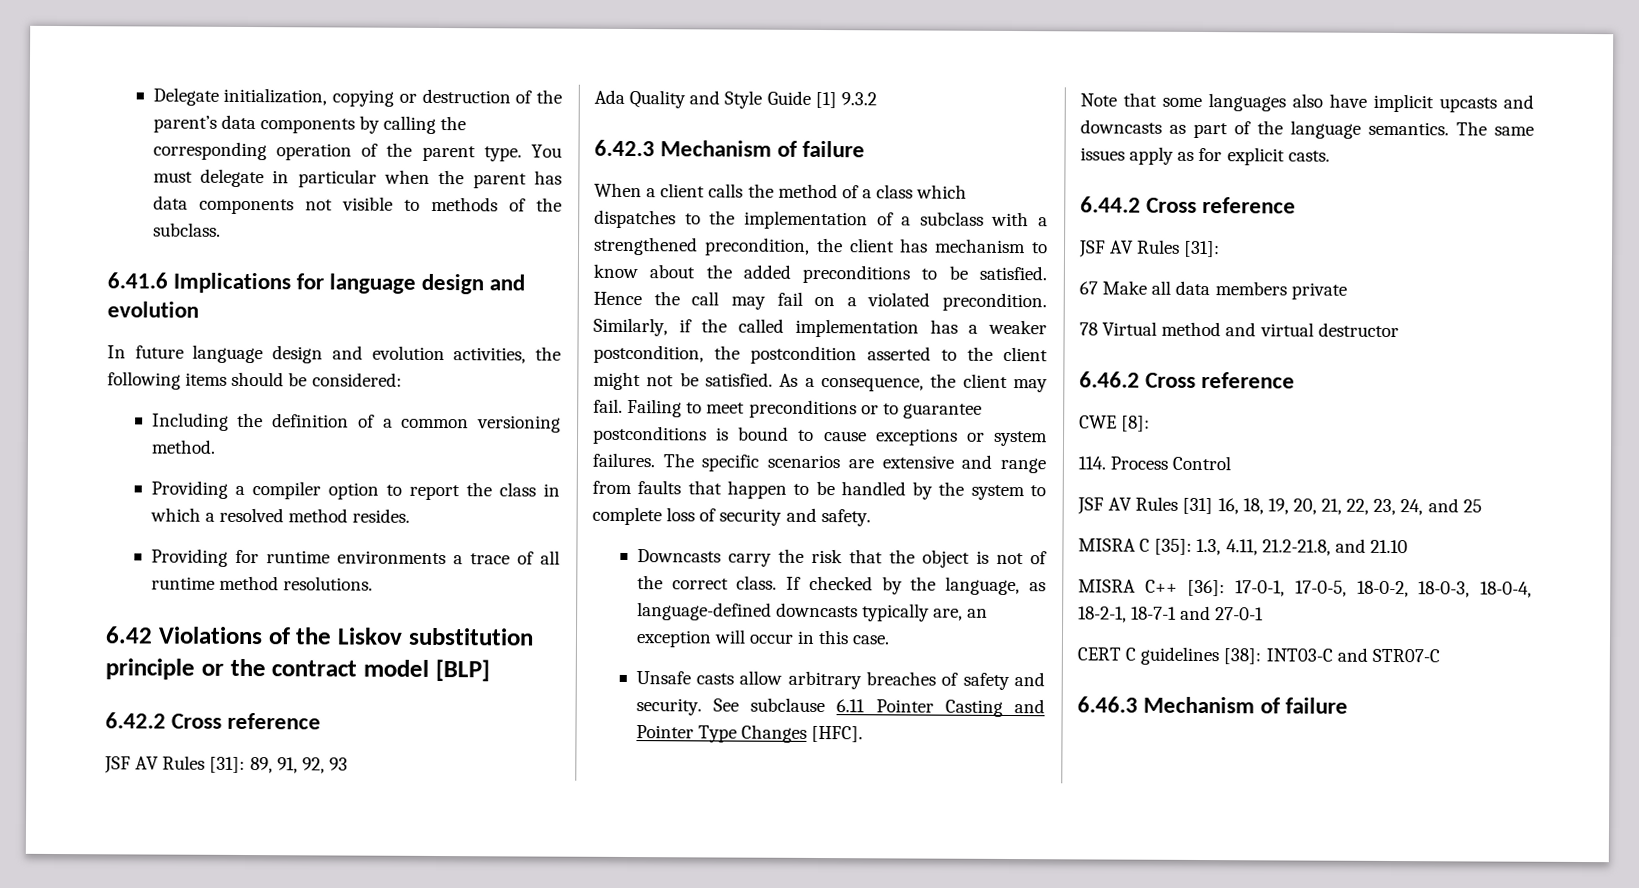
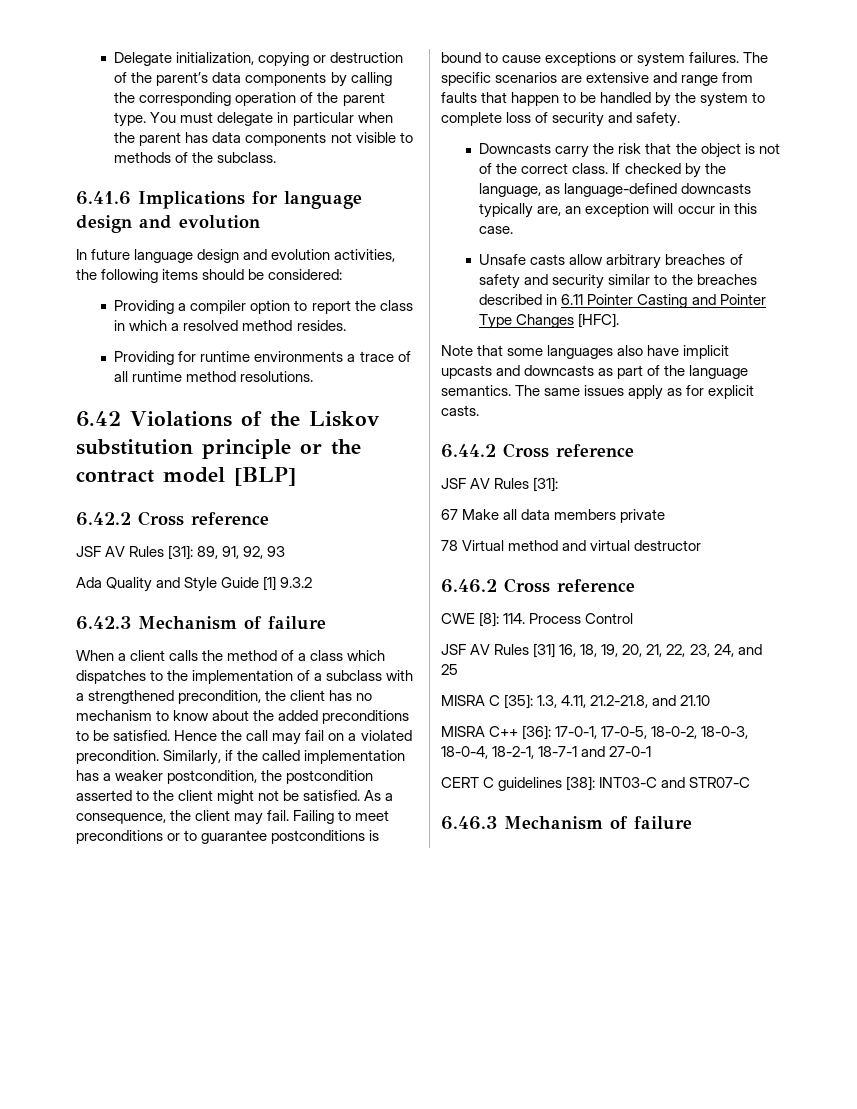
- Including the definition of a common versioning method.
- When a client calls the method of a class which dispatches to the implementation of a subclass with a strengthened precondition, the client has mechanism to know about the added preconditions to be satisfied.
+ When a client calls the method of a class which dispatches to the implementation of a subclass with a strengthened precondition, the client has no mechanism to know about the added preconditions to be satisfied.
- Unsafe casts allow arbitrary breaches of safety and security. See subclause 6.11 Pointer Casting and Pointer Type Changes [HFC].
+ Unsafe casts allow arbitrary breaches of safety and security similar to the breaches described in 6.11 Pointer Casting and Pointer Type Changes [HFC].
- CWE [8]:
- 114. Process Control
+ CWE [8]: 114. Process Control

